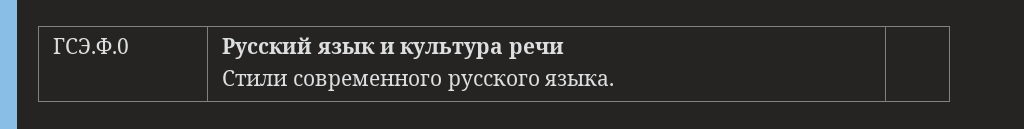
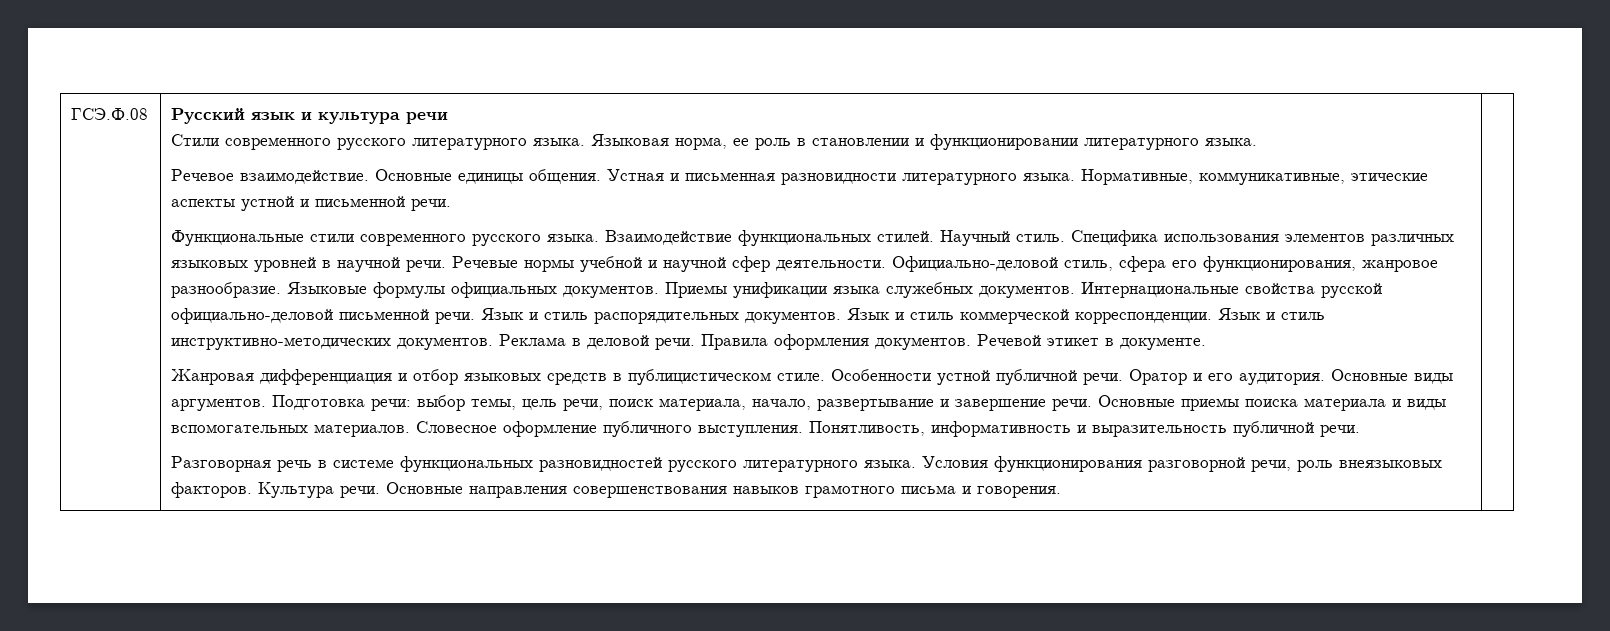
- ГСЭ.Ф.0
+ ГСЭ.Ф.08
- Стили современного русского языка.
+ Стили современного русского литературного языка. Языковая норма, ее роль в становлении и функционировании литературного языка.
+ Речевое взаимодействие. Основные единицы общения. Устная и письменная разновидности литературного языка. Нормативные, коммуникативные, этические аспекты устной и письменной речи.
+ Функциональные стили современного русского языка. Взаимодействие функциональных стилей. Научный стиль. Специфика использования элементов различных языковых уровней в научной речи. Речевые нормы учебной и научной сфер деятельности. Официально-деловой стиль, сфера его функционирования, жанровое разнообразие. Языковые формулы официальных документов. Приемы унификации языка служебных документов. Интернациональные свойства русской официально-деловой письменной речи. Язык и стиль распорядительных документов. Язык и стиль коммерческой корреспонденции. Язык и стиль инструктивно-методических документов. Реклама в деловой речи. Правила оформления документов. Речевой этикет в документе.
+ Жанровая дифференциация и отбор языковых средств в публицистическом стиле. Особенности устной публичной речи. Оратор и его аудитория. Основные виды аргументов. Подготовка речи: выбор темы, цель речи, поиск материала, начало, развертывание и завершение речи. Основные приемы поиска материала и виды вспомогательных материалов. Словесное оформление публичного выступления. Понятливость, информативность и выразительность публичной речи.
+ Разговорная речь в системе функциональных разновидностей русского литературного языка. Условия функционирования разговорной речи, роль внеязыковых факторов. Культура речи. Основные направления совершенствования навыков грамотного письма и говорения.

